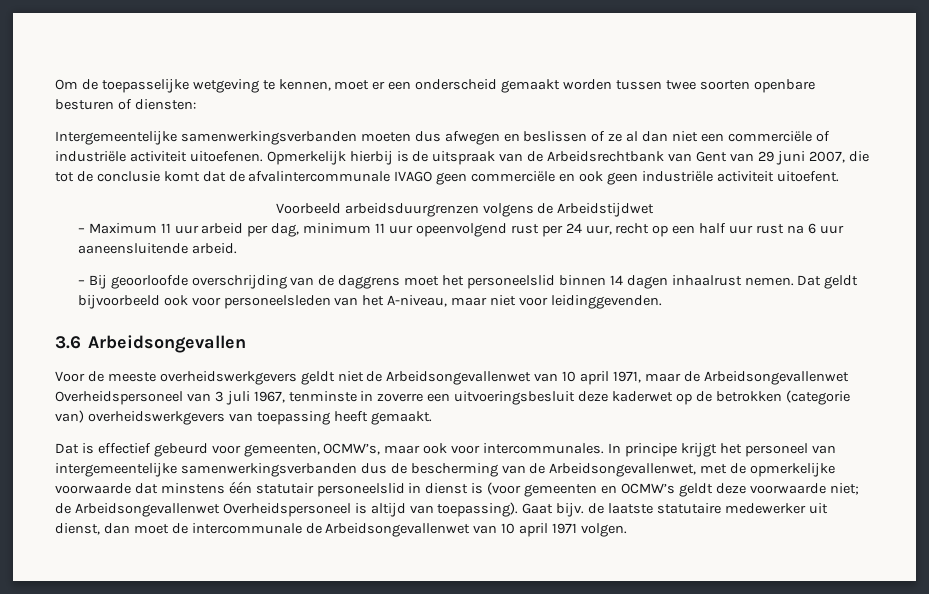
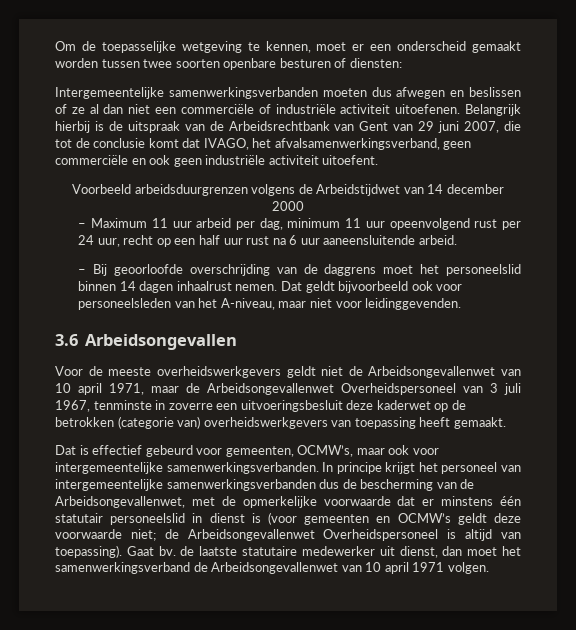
- Opmerkelijk hierbij is de uitspraak van de Arbeidsrechtbank van Gent van 29 juni 2007, die tot de conclusie komt dat de afvalintercommunale IVAGO geen commerciële en ook geen industriële activiteit uitoefent.
+ Belangrijk hierbij is de uitspraak van de Arbeidsrechtbank van Gent van 29 juni 2007, die tot de conclusie komt dat IVAGO, het afvalsamenwerkingsverband, geen commerciële en ook geen industriële activiteit uitoefent.
- Voorbeeld arbeidsduurgrenzen volgens de Arbeidstijdwet
+ Voorbeeld arbeidsduurgrenzen volgens de Arbeidstijdwet van 14 december 2000
- Dat is effectief gebeurd voor gemeenten, OCMW’s, maar ook voor intercommunales.
+ Dat is effectief gebeurd voor gemeenten, OCMW’s, maar ook voor intergemeentelijke samenwerkingsverbanden.
- In principe krijgt het personeel van intergemeentelijke samenwerkingsverbanden dus de bescherming van de Arbeidsongevallenwet, met de opmerkelijke voorwaarde dat minstens één statutair personeelslid in dienst is (voor gemeenten en OCMW’s geldt deze voorwaarde niet; de Arbeidsongevallenwet Overheidspersoneel is altijd van toepassing).
+ In principe krijgt het personeel van intergemeentelijke samenwerkingsverbanden dus de bescherming van de Arbeidsongevallenwet, met de opmerkelijke voorwaarde dat er minstens één statutair personeelslid in dienst is (voor gemeenten en OCMW’s geldt deze voorwaarde niet; de Arbeidsongevallenwet Overheidspersoneel is altijd van toepassing).
- Gaat bijv. de laatste statutaire medewerker uit dienst, dan moet de intercommunale de Arbeidsongevallenwet van 10 april 1971 volgen.
+ Gaat bv. de laatste statutaire medewerker uit dienst, dan moet het samenwerkingsverband de Arbeidsongevallenwet van 10 april 1971 volgen.

